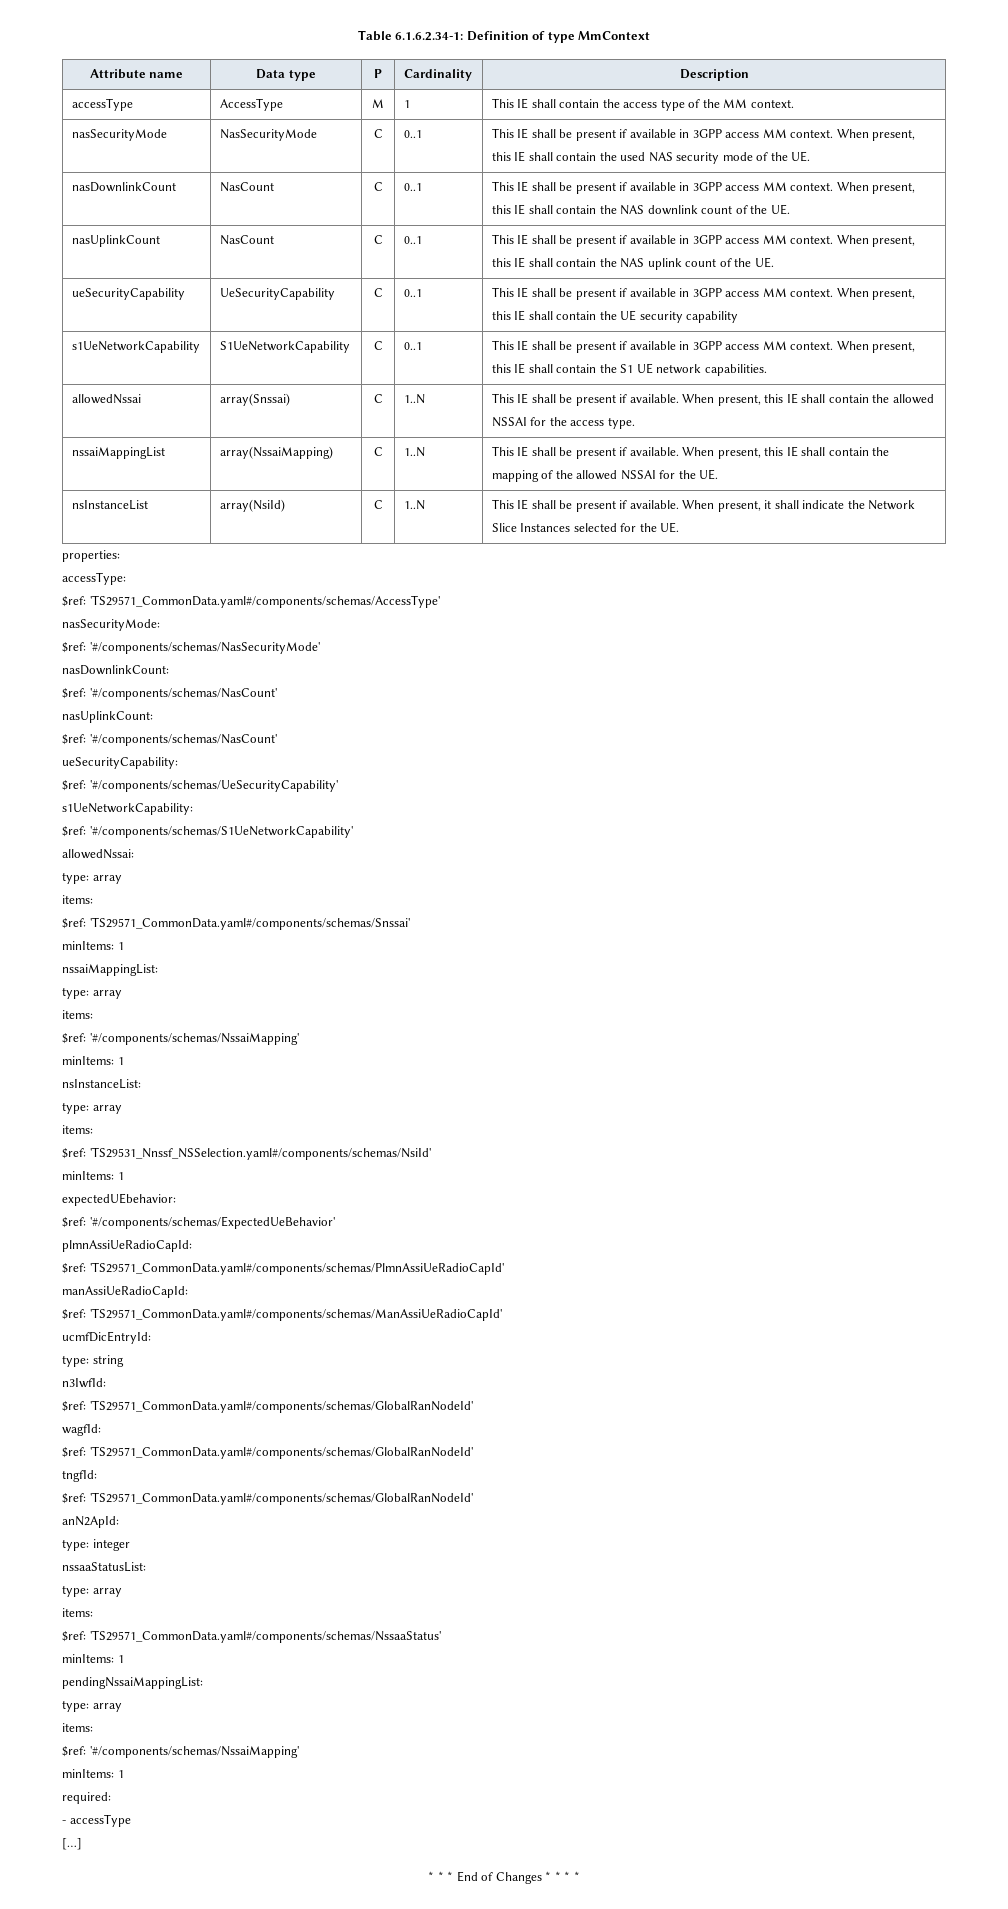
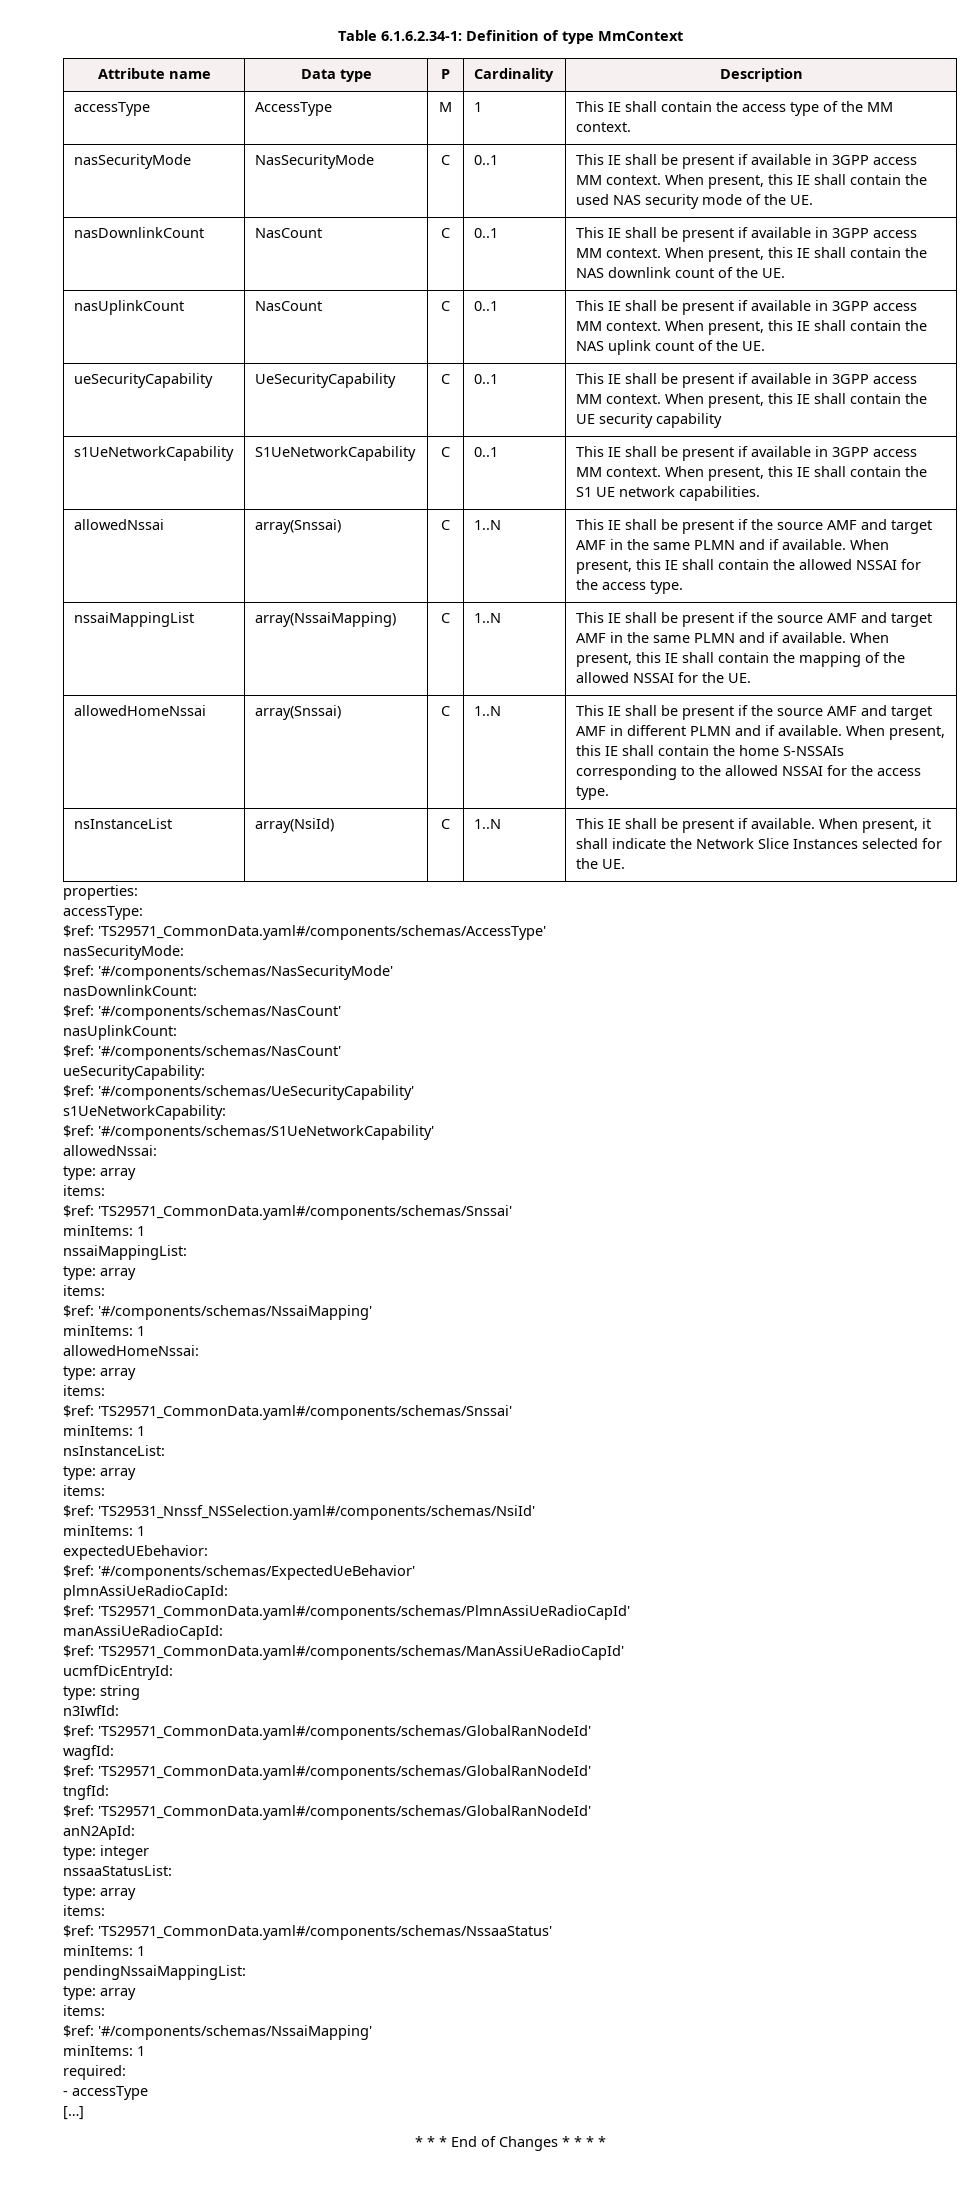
- allowedNssai | array(Snssai) | C | 1..N | This IE shall be present if available. When present, this IE shall contain the allowed NSSAI for the access type.
+ allowedNssai | array(Snssai) | C | 1..N | This IE shall be present if the source AMF and target AMF in the same PLMN and if available. When present, this IE shall contain the allowed NSSAI for the access type.
- nssaiMappingList | array(NssaiMapping) | C | 1..N | This IE shall be present if available. When present, this IE shall contain the mapping of the allowed NSSAI for the UE.
+ nssaiMappingList | array(NssaiMapping) | C | 1..N | This IE shall be present if the source AMF and target AMF in the same PLMN and if available. When present, this IE shall contain the mapping of the allowed NSSAI for the UE.
+ allowedHomeNssai | array(Snssai) | C | 1..N | This IE shall be present if the source AMF and target AMF in different PLMN and if available. When present, this IE shall contain the home S-NSSAIs corresponding to the allowed NSSAI for the access type.
+ allowedHomeNssai:
+ type: array
+ items:
+ $ref: 'TS29571_CommonData.yaml#/components/schemas/Snssai'
+ minItems: 1

